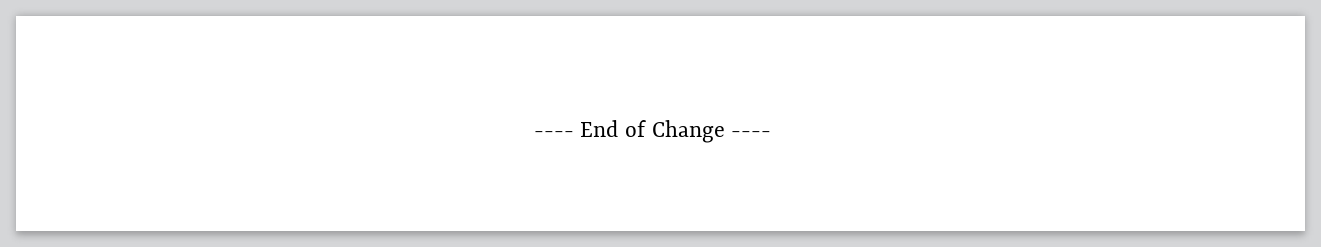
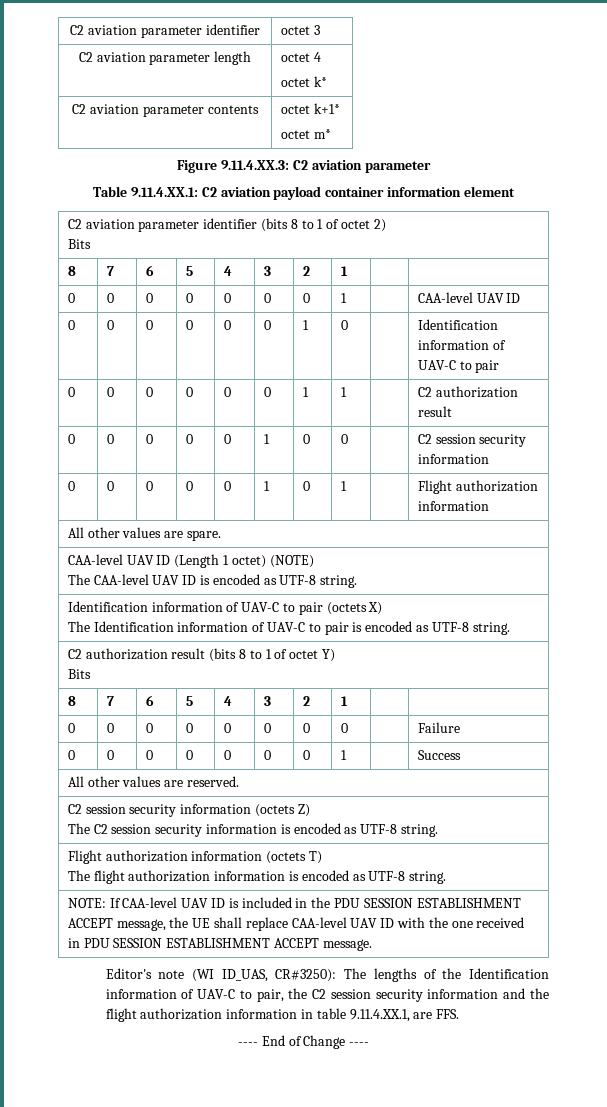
+ C2 aviation parameter identifier | octet 3
+ C2 aviation parameter length | octet 4
+ octet k*
+ C2 aviation parameter contents | octet k+1*
+ octet m*
+ Figure 9.11.4.XX.3: C2 aviation parameter
+ Table 9.11.4.XX.1: C2 aviation payload container information element
+ C2 aviation parameter identifier (bits 8 to 1 of octet 2)
+ Bits
+ 8 | 7 | 6 | 5 | 4 | 3 | 2 | 1 | |
+ 0 | 0 | 0 | 0 | 0 | 0 | 0 | 1 | | CAA-level UAV ID
+ 0 | 0 | 0 | 0 | 0 | 0 | 1 | 0 | | Identification information of UAV-C to pair
+ 0 | 0 | 0 | 0 | 0 | 0 | 1 | 1 | | C2 authorization result
+ 0 | 0 | 0 | 0 | 0 | 1 | 0 | 0 | | C2 session security information
+ 0 | 0 | 0 | 0 | 0 | 1 | 0 | 1 | | Flight authorization information
+ All other values are spare.
+ CAA-level UAV ID (Length 1 octet) (NOTE)
+ The CAA-level UAV ID is encoded as UTF-8 string.
+ Identification information of UAV-C to pair (octets X)
+ The Identification information of UAV-C to pair is encoded as UTF-8 string.
+ C2 authorization result (bits 8 to 1 of octet Y)
+ Bits
+ 8 | 7 | 6 | 5 | 4 | 3 | 2 | 1 | |
+ 0 | 0 | 0 | 0 | 0 | 0 | 0 | 0 | | Failure
+ 0 | 0 | 0 | 0 | 0 | 0 | 0 | 1 | | Success
+ All other values are reserved.
+ C2 session security information (octets Z)
+ The C2 session security information is encoded as UTF-8 string.
+ Flight authorization information (octets T)
+ The flight authorization information is encoded as UTF-8 string.
+ NOTE: If CAA-level UAV ID is included in the PDU SESSION ESTABLISHMENT ACCEPT message, the UE shall replace CAA-level UAV ID with the one received in PDU SESSION ESTABLISHMENT ACCEPT message.
+ Editor's note (WI ID_UAS, CR#3250): The lengths of the Identification information of UAV-C to pair, the C2 session security information and the flight authorization information in table 9.11.4.XX.1, are FFS.

